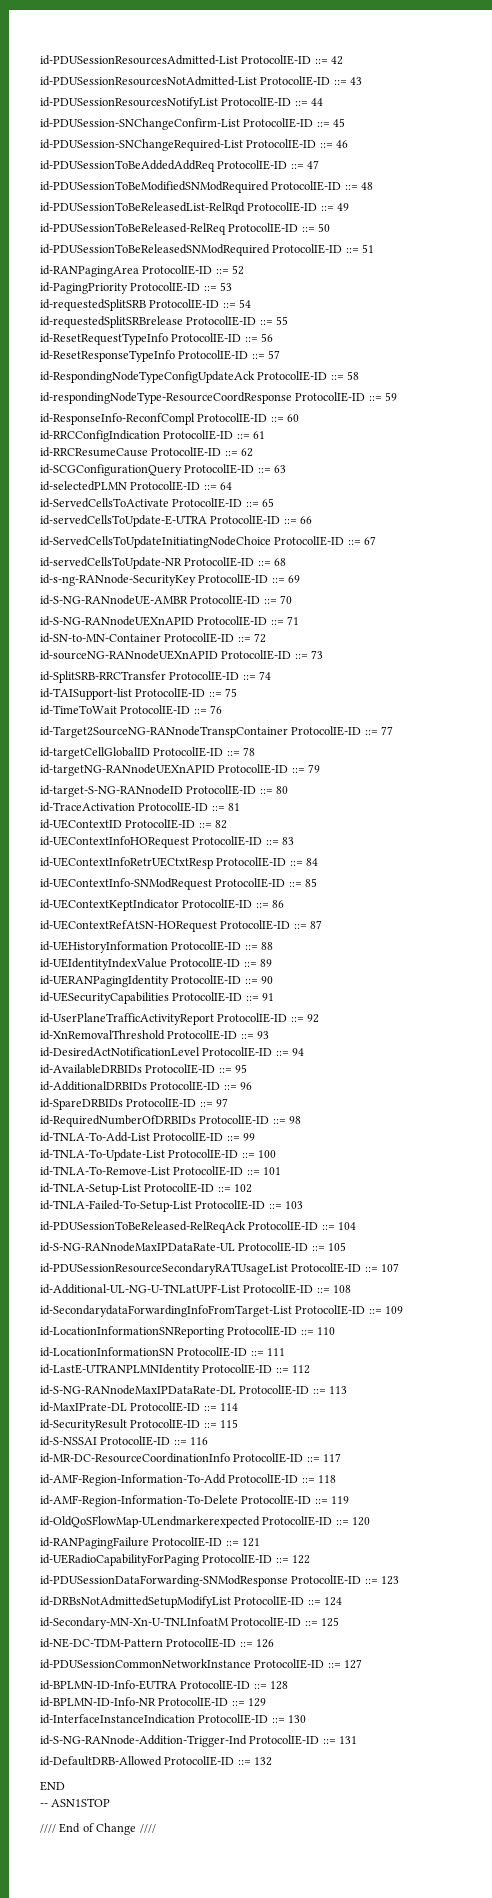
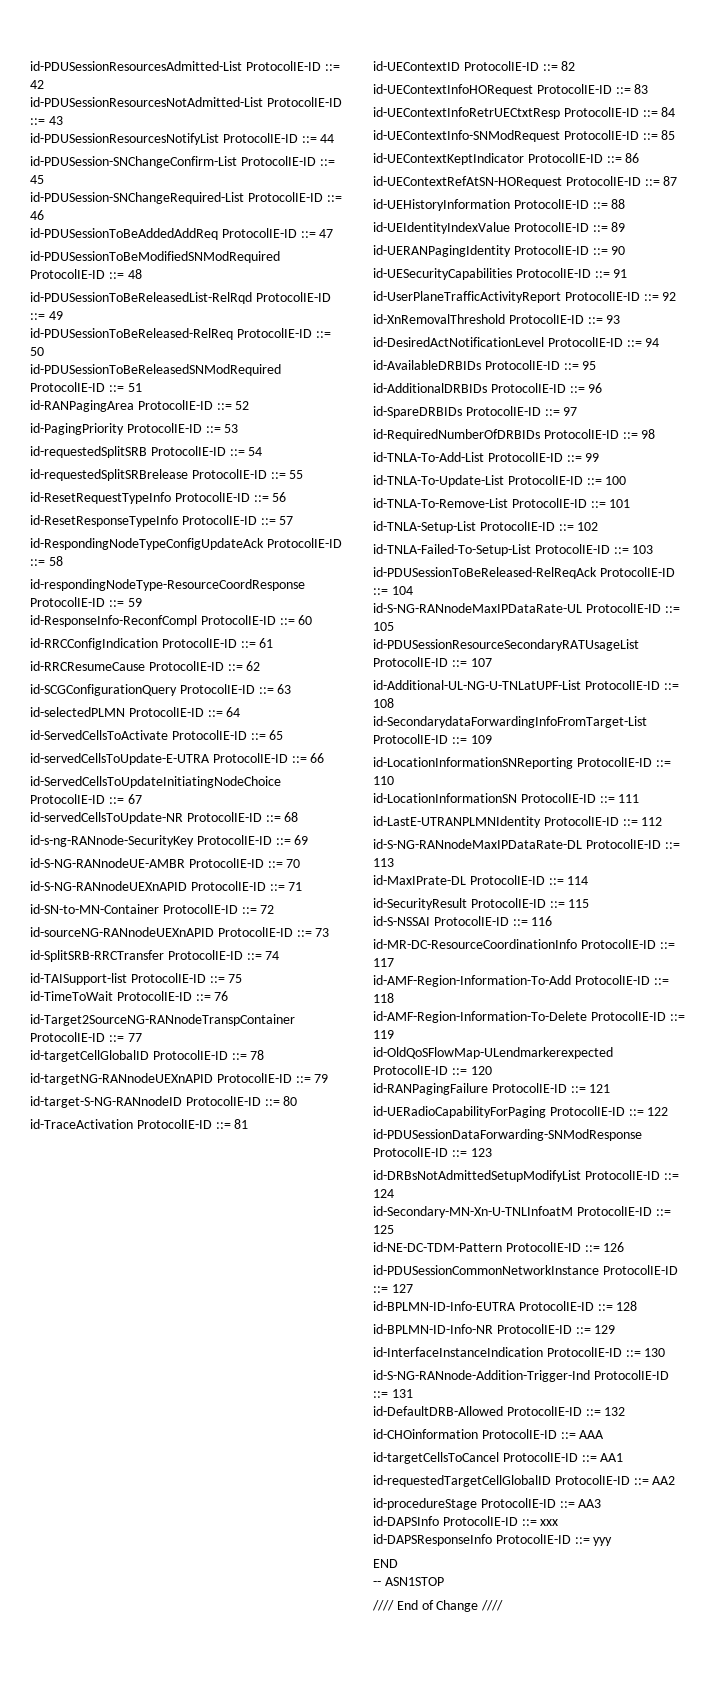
+ id-CHOinformation ProtocolIE-ID ::= AAA
+ id-targetCellsToCancel ProtocolIE-ID ::= AA1
+ id-requestedTargetCellGlobalID ProtocolIE-ID ::= AA2
+ id-procedureStage ProtocolIE-ID ::= AA3
+ id-DAPSInfo ProtocolIE-ID ::= xxx
+ id-DAPSResponseInfo ProtocolIE-ID ::= yyy

